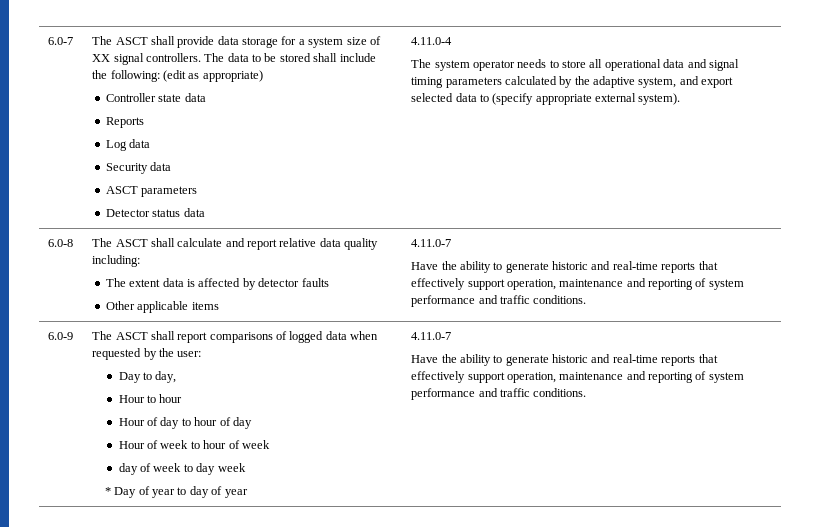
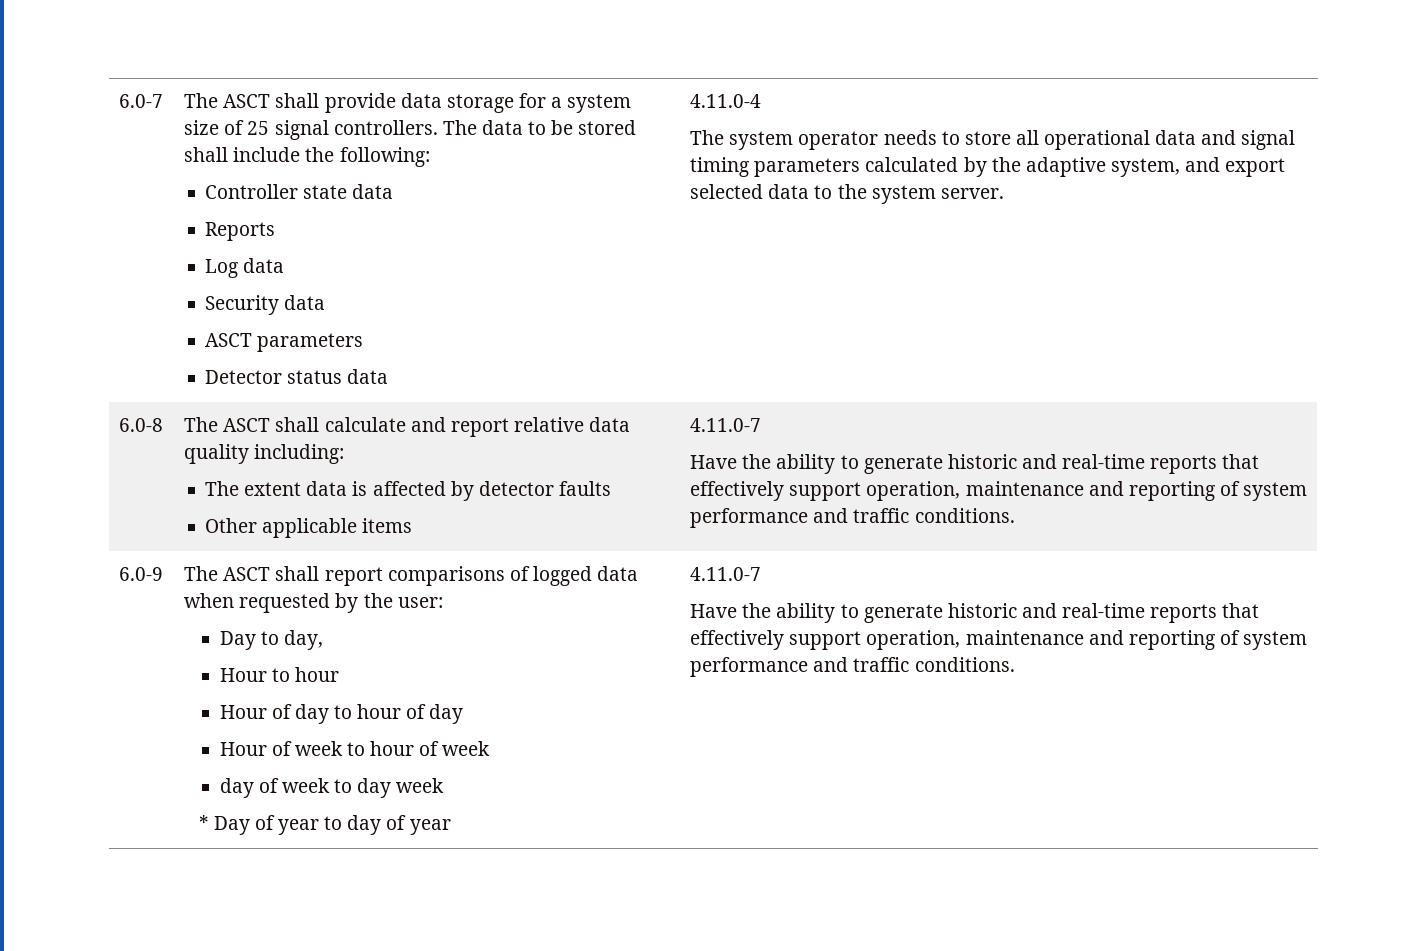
- The ASCT shall provide data storage for a system size of XX signal controllers.
+ The ASCT shall provide data storage for a system size of 25 signal controllers.
- The data to be stored shall include the following: (edit as appropriate)
+ The data to be stored shall include the following:
- The system operator needs to store all operational data and signal timing parameters calculated by the adaptive system, and export selected data to (specify appropriate external system).
+ The system operator needs to store all operational data and signal timing parameters calculated by the adaptive system, and export selected data to the system server.

